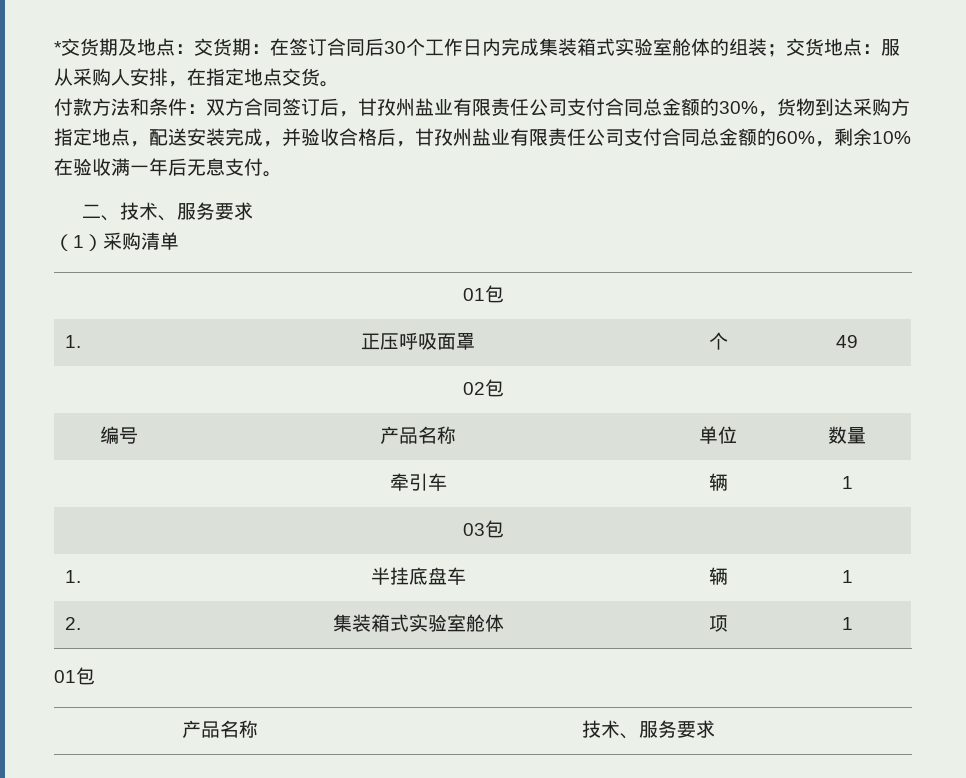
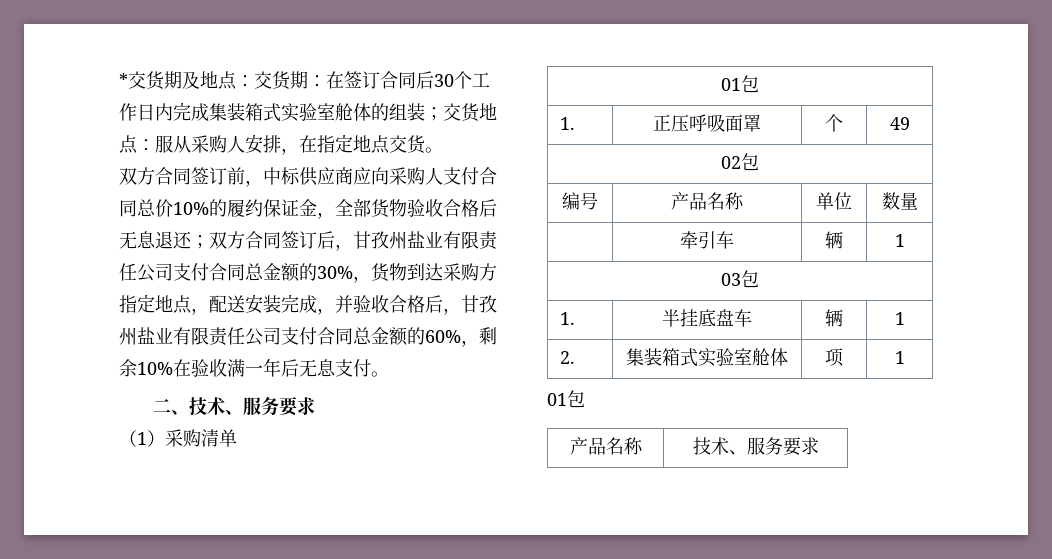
- 付款方法和条件：双方合同签订后，甘孜州盐业有限责任公司支付合同总金额的30%，货物到达采购方指定地点，配送安装完成，并验收合格后，甘孜州盐业有限责任公司支付合同总金额的60%，剩余10%在验收满一年后无息支付。
+ 双方合同签订前，中标供应商应向采购人支付合同总价10%的履约保证金，全部货物验收合格后无息退还；双方合同签订后，甘孜州盐业有限责任公司支付合同总金额的30%，货物到达采购方指定地点，配送安装完成，并验收合格后，甘孜州盐业有限责任公司支付合同总金额的60%，剩余10%在验收满一年后无息支付。

